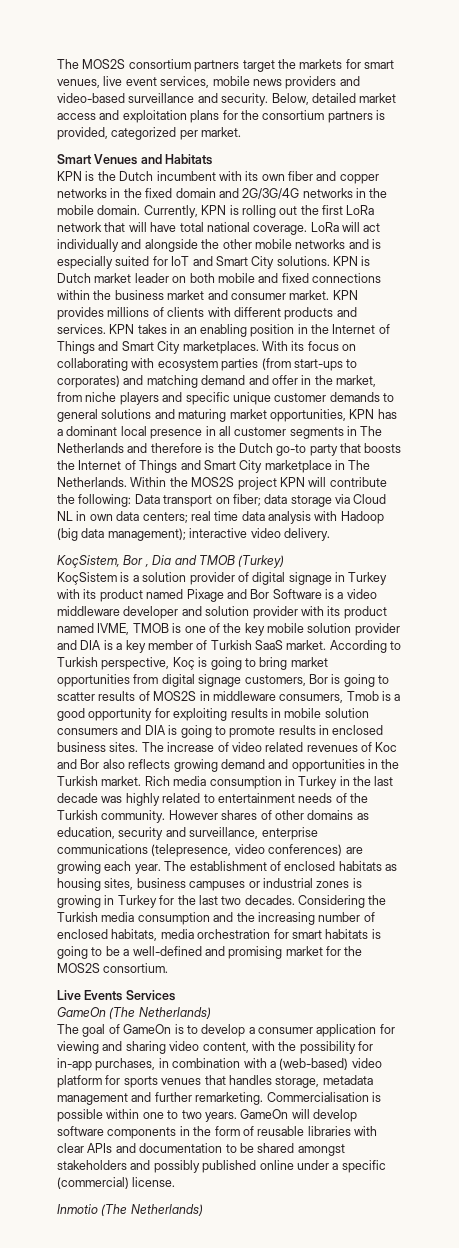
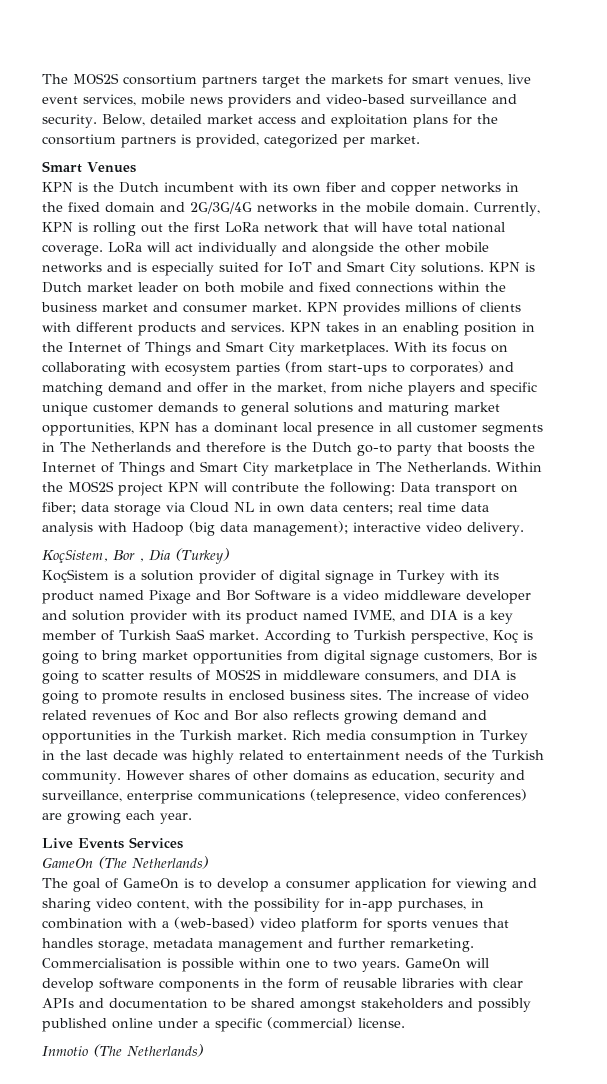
- Smart Venues and Habitats
+ Smart Venues
- KoçSistem, Bor , Dia and TMOB (Turkey)
+ KoçSistem, Bor , Dia (Turkey)
- KoçSistem is a solution provider of digital signage in Turkey with its product named Pixage and Bor Software is a video middleware developer and solution provider with its product named IVME, TMOB is one of the key mobile solution provider and DIA is a key member of Turkish SaaS market.
+ KoçSistem is a solution provider of digital signage in Turkey with its product named Pixage and Bor Software is a video middleware developer and solution provider with its product named IVME, and DIA is a key member of Turkish SaaS market.
- According to Turkish perspective, Koç is going to bring market opportunities from digital signage customers, Bor is going to scatter results of MOS2S in middleware consumers, Tmob is a good opportunity for exploiting results in mobile solution consumers and DIA is going to promote results in enclosed business sites.
+ According to Turkish perspective, Koç is going to bring market opportunities from digital signage customers, Bor is going to scatter results of MOS2S in middleware consumers, and DIA is going to promote results in enclosed business sites.
- The establishment of enclosed habitats as housing sites, business campuses or industrial zones is growing in Turkey for the last two decades. Considering the Turkish media consumption and the increasing number of enclosed habitats, media orchestration for smart habitats is going to be a well-defined and promising market for the MOS2S consortium.

